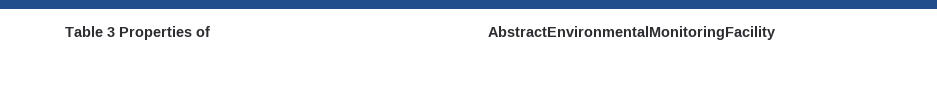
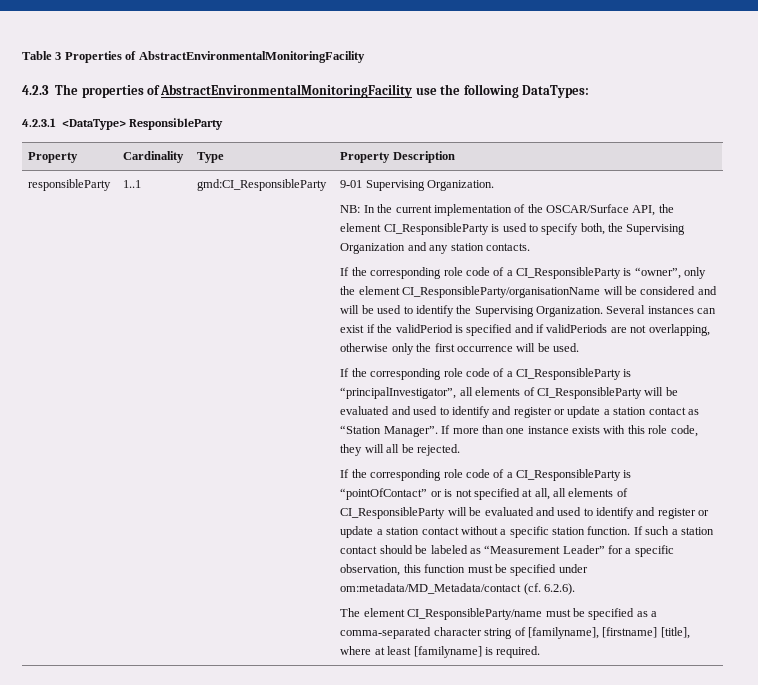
+ 4.2.3 The properties of AbstractEnvironmentalMonitoringFacility use the following DataTypes:
+ 4.2.3.1 <DataType> ResponsibleParty
+ Property | Cardinality | Type | Property Description
+ responsibleParty | 1..1 | gmd:CI_ResponsibleParty | 9-01 Supervising Organization.
+ NB: In the current implementation of the OSCAR/Surface API, the element CI_ResponsibleParty is used to specify both, the Supervising Organization and any station contacts.
+ If the corresponding role code of a CI_ResponsibleParty is “owner”, only the element CI_ResponsibleParty/organisationName will be considered and will be used to identify the Supervising Organization. Several instances can exist if the validPeriod is specified and if validPeriods are not overlapping, otherwise only the first occurrence will be used.
+ If the corresponding role code of a CI_ResponsibleParty is “principalInvestigator”, all elements of CI_ResponsibleParty will be evaluated and used to identify and register or update a station contact as “Station Manager”. If more than one instance exists with this role code, they will all be rejected.
+ If the corresponding role code of a CI_ResponsibleParty is “pointOfContact” or is not specified at all, all elements of CI_ResponsibleParty will be evaluated and used to identify and register or update a station contact without a specific station function. If such a station contact should be labeled as “Measurement Leader” for a specific observation, this function must be specified under om:metadata/MD_Metadata/contact (cf. 6.2.6).
+ The element CI_ResponsibleParty/name must be specified as a comma-separated character string of [familyname], [firstname] [title], where at least [familyname] is required.

